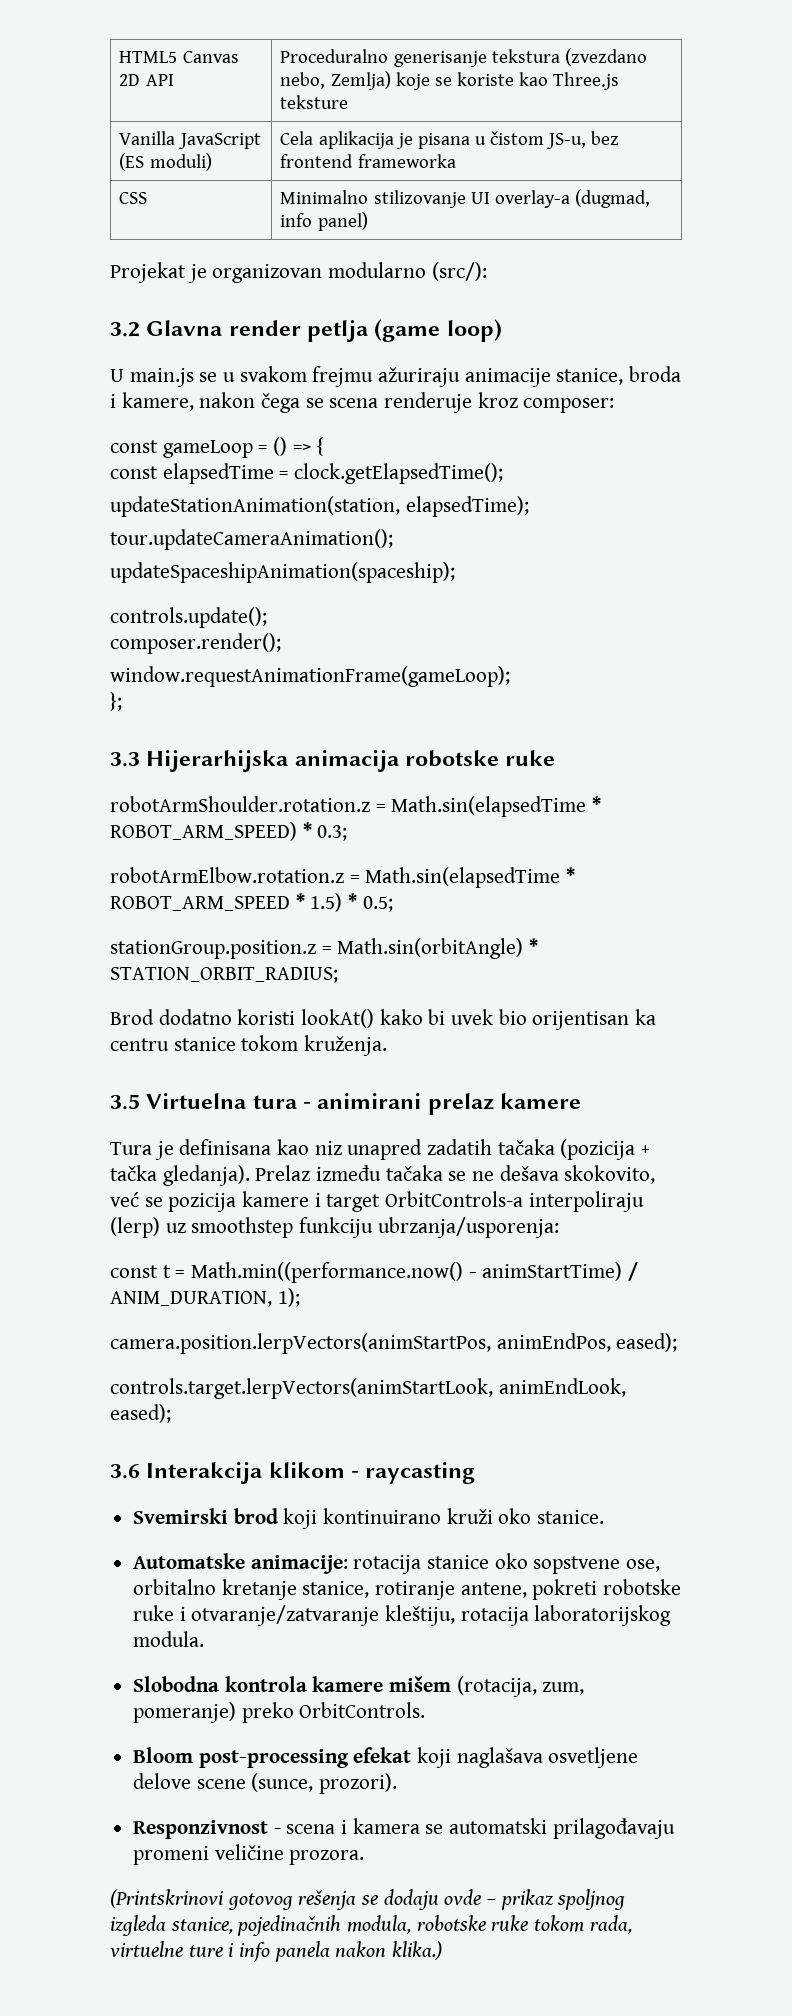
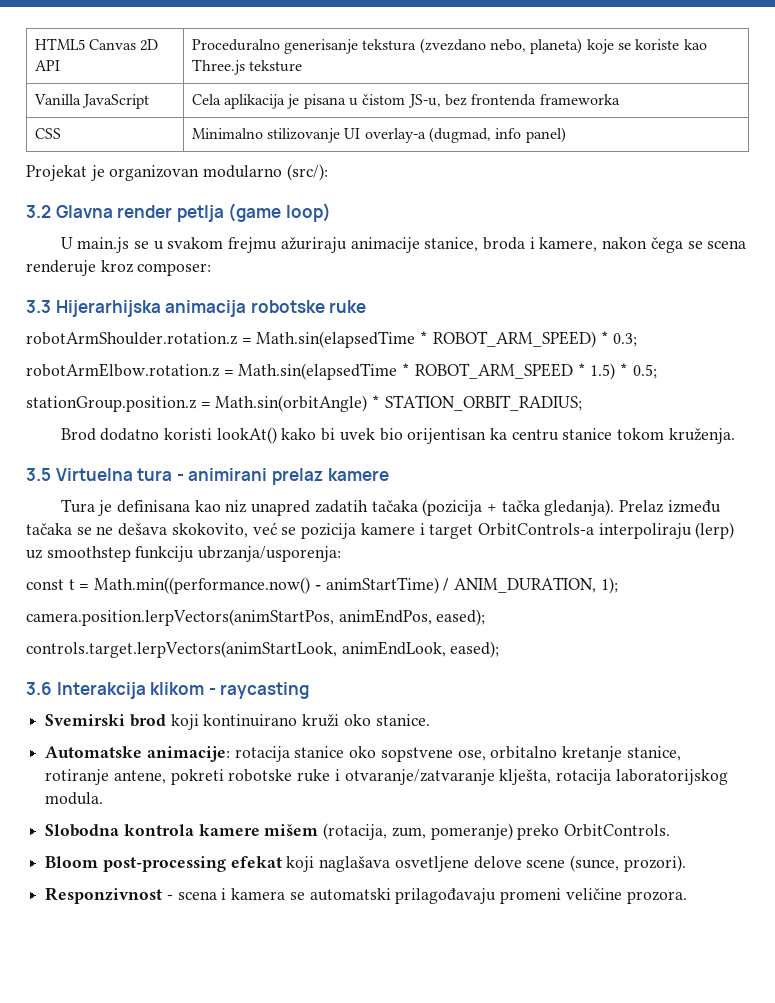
- HTML5 Canvas 2D API | Proceduralno generisanje tekstura (zvezdano nebo, Zemlja) koje se koriste kao Three.js teksture
+ HTML5 Canvas 2D API | Proceduralno generisanje tekstura (zvezdano nebo, planeta) koje se koriste kao Three.js teksture
- Vanilla JavaScript (ES moduli) | Cela aplikacija je pisana u čistom JS-u, bez frontend frameworka
+ Vanilla JavaScript | Cela aplikacija je pisana u čistom JS-u, bez frontenda frameworka
- const gameLoop = () => {
- const elapsedTime = clock.getElapsedTime();
- updateStationAnimation(station, elapsedTime);
- tour.updateCameraAnimation();
- updateSpaceshipAnimation(spaceship);
- controls.update();
- composer.render();
- window.requestAnimationFrame(gameLoop);
- };
- Automatske animacije: rotacija stanice oko sopstvene ose, orbitalno kretanje stanice, rotiranje antene, pokreti robotske ruke i otvaranje/zatvaranje kleštiju, rotacija laboratorijskog modula.
+ Automatske animacije: rotacija stanice oko sopstvene ose, orbitalno kretanje stanice, rotiranje antene, pokreti robotske ruke i otvaranje/zatvaranje klješta, rotacija laboratorijskog modula.
- (Printskrinovi gotovog rešenja se dodaju ovde – prikaz spoljnog izgleda stanice, pojedinačnih modula, robotske ruke tokom rada, virtuelne ture i info panela nakon klika.)

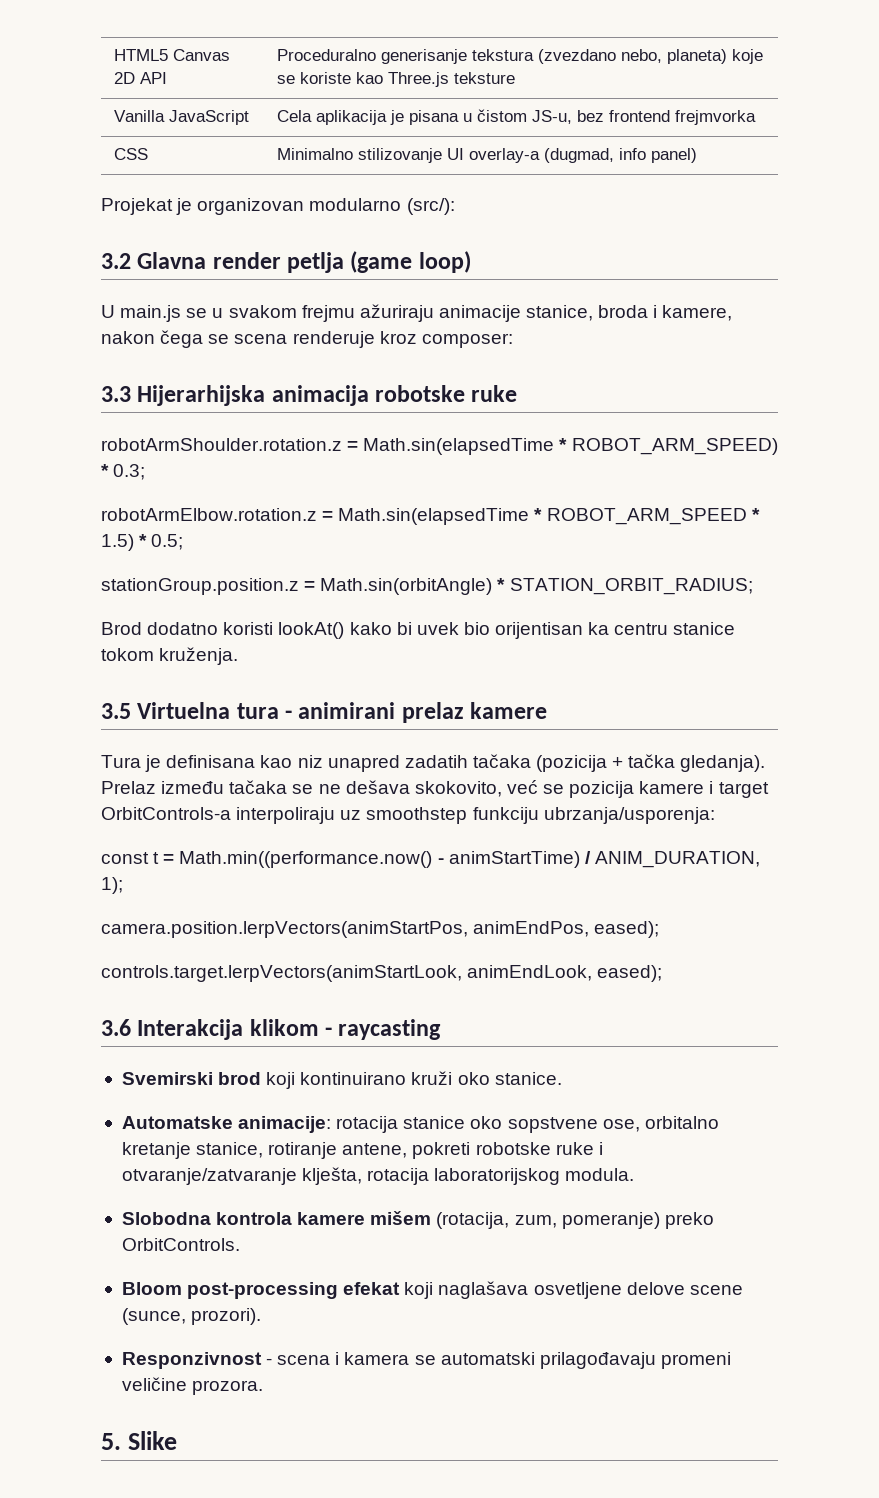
- Vanilla JavaScript | Cela aplikacija je pisana u čistom JS-u, bez frontenda frameworka
+ Vanilla JavaScript | Cela aplikacija je pisana u čistom JS-u, bez frontend frejmvorka
- Prelaz između tačaka se ne dešava skokovito, već se pozicija kamere i target OrbitControls-a interpoliraju (lerp) uz smoothstep funkciju ubrzanja/usporenja:
+ Prelaz između tačaka se ne dešava skokovito, već se pozicija kamere i target OrbitControls-a interpoliraju uz smoothstep funkciju ubrzanja/usporenja:
+ 5. Slike

